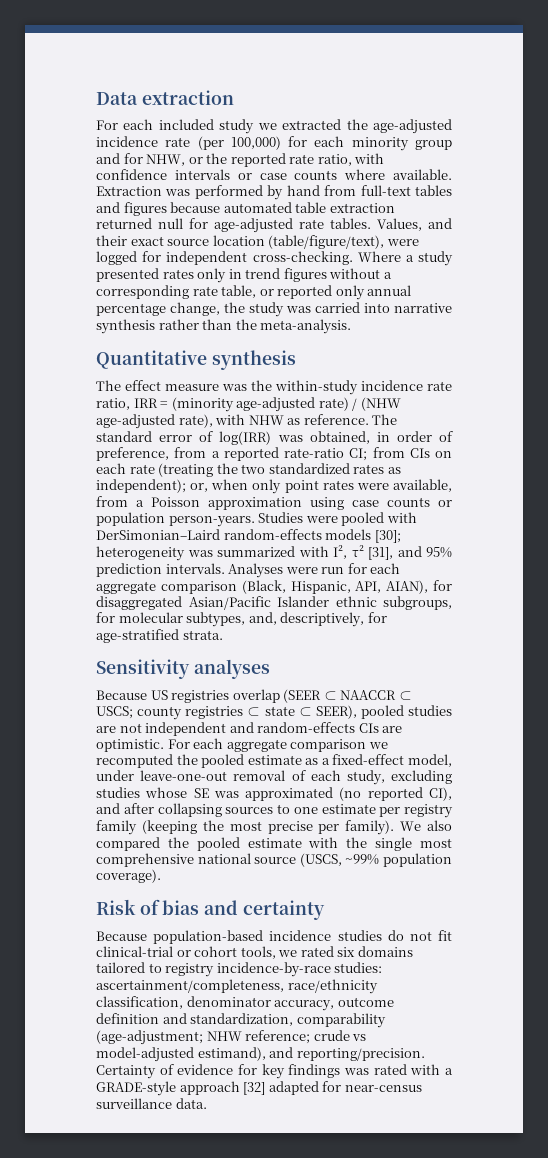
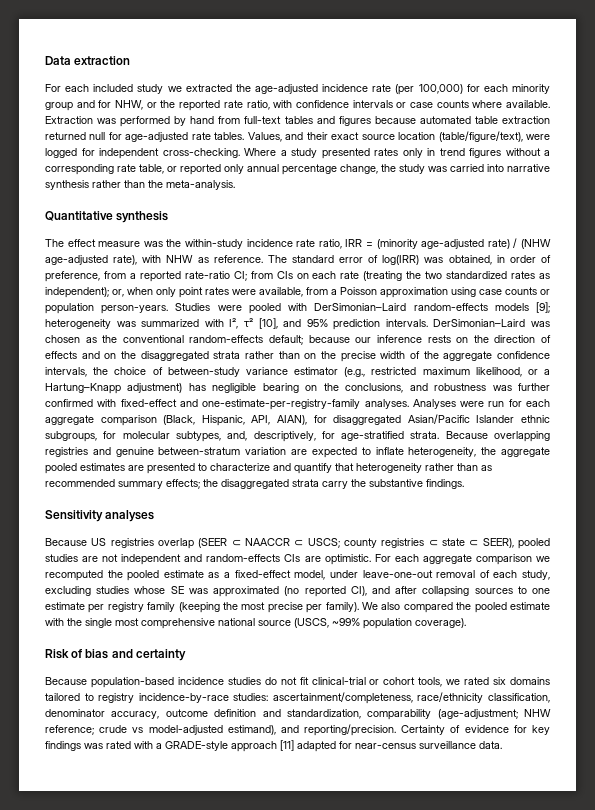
- Studies were pooled with DerSimonian–Laird random-effects models [30]; heterogeneity was summarized with I², τ² [31], and 95% prediction intervals.
+ Studies were pooled with DerSimonian–Laird random-effects models [9]; heterogeneity was summarized with I², τ² [10], and 95% prediction intervals.
+ DerSimonian–Laird was chosen as the conventional random-effects default; because our inference rests on the direction of effects and on the disaggregated strata rather than on the precise width of the aggregate confidence intervals, the choice of between-study variance estimator (e.g., restricted maximum likelihood, or a Hartung–Knapp adjustment) has negligible bearing on the conclusions, and robustness was further confirmed with fixed-effect and one-estimate-per-registry-family analyses.
+ Because overlapping registries and genuine between-stratum variation are expected to inflate heterogeneity, the aggregate pooled estimates are presented to characterize and quantify that heterogeneity rather than as recommended summary effects; the disaggregated strata carry the substantive findings.
- Certainty of evidence for key findings was rated with a GRADE-style approach [32] adapted for near-census surveillance data.
+ Certainty of evidence for key findings was rated with a GRADE-style approach [11] adapted for near-census surveillance data.

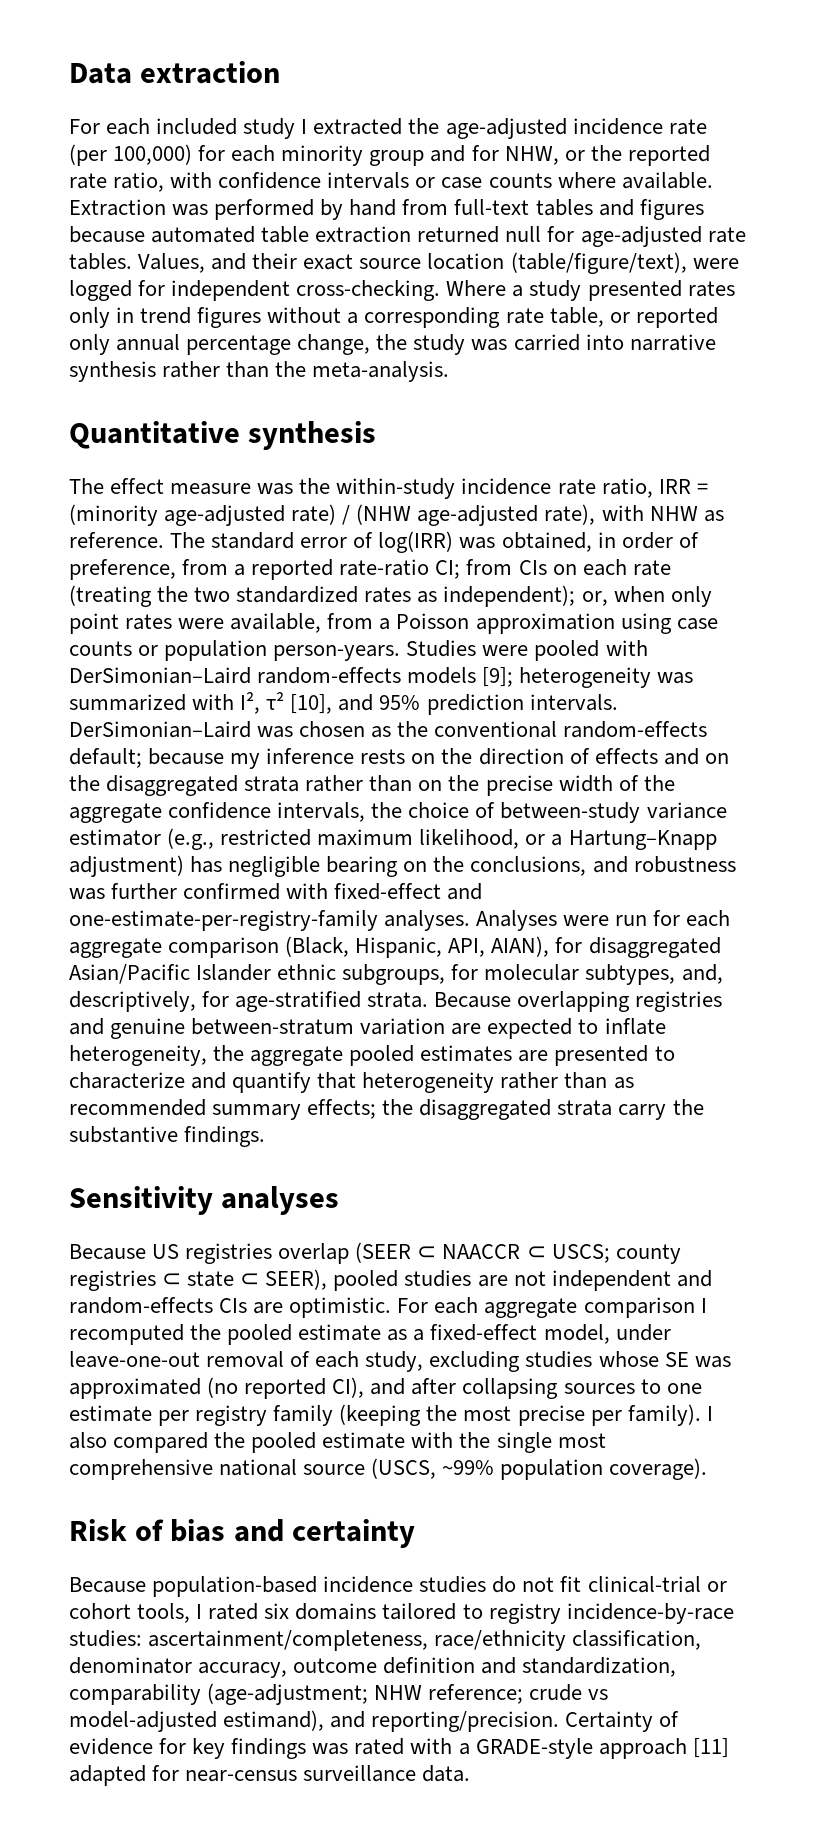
- For each included study we extracted the age-adjusted incidence rate (per 100,000) for each minority group and for NHW, or the reported rate ratio, with confidence intervals or case counts where available.
+ For each included study I extracted the age-adjusted incidence rate (per 100,000) for each minority group and for NHW, or the reported rate ratio, with confidence intervals or case counts where available.
- because our inference rests on the direction of effects and on the disaggregated strata rather than on the precise width of the aggregate confidence intervals, the choice of between-study variance estimator (e.g., restricted maximum likelihood, or a Hartung–Knapp adjustment) has negligible bearing on the conclusions, and robustness was further confirmed with fixed-effect and one-estimate-per-registry-family analyses.
+ because my inference rests on the direction of effects and on the disaggregated strata rather than on the precise width of the aggregate confidence intervals, the choice of between-study variance estimator (e.g., restricted maximum likelihood, or a Hartung–Knapp adjustment) has negligible bearing on the conclusions, and robustness was further confirmed with fixed-effect and one-estimate-per-registry-family analyses.
- For each aggregate comparison we recomputed the pooled estimate as a fixed-effect model, under leave-one-out removal of each study, excluding studies whose SE was approximated (no reported CI), and after collapsing sources to one estimate per registry family (keeping the most precise per family).
+ For each aggregate comparison I recomputed the pooled estimate as a fixed-effect model, under leave-one-out removal of each study, excluding studies whose SE was approximated (no reported CI), and after collapsing sources to one estimate per registry family (keeping the most precise per family).
- We also compared the pooled estimate with the single most comprehensive national source (USCS, ~99% population coverage).
+ I also compared the pooled estimate with the single most comprehensive national source (USCS, ~99% population coverage).
- Because population-based incidence studies do not fit clinical-trial or cohort tools, we rated six domains tailored to registry incidence-by-race studies: ascertainment/completeness, race/ethnicity classification, denominator accuracy, outcome definition and standardization, comparability (age-adjustment; NHW reference; crude vs model-adjusted estimand), and reporting/precision.
+ Because population-based incidence studies do not fit clinical-trial or cohort tools, I rated six domains tailored to registry incidence-by-race studies: ascertainment/completeness, race/ethnicity classification, denominator accuracy, outcome definition and standardization, comparability (age-adjustment; NHW reference; crude vs model-adjusted estimand), and reporting/precision.

